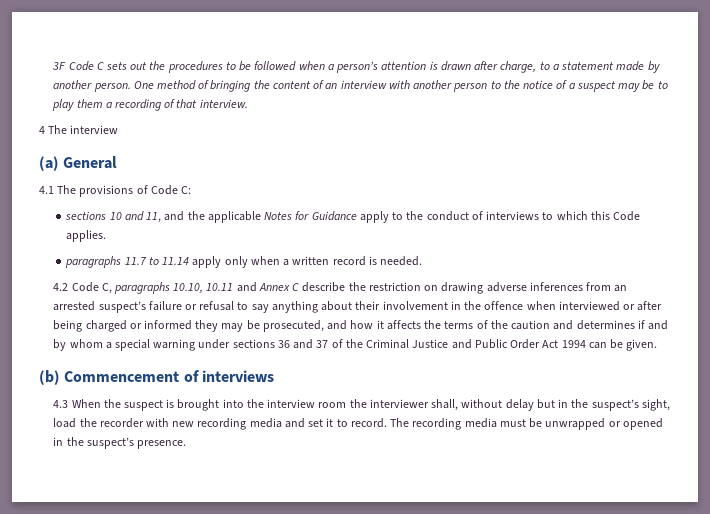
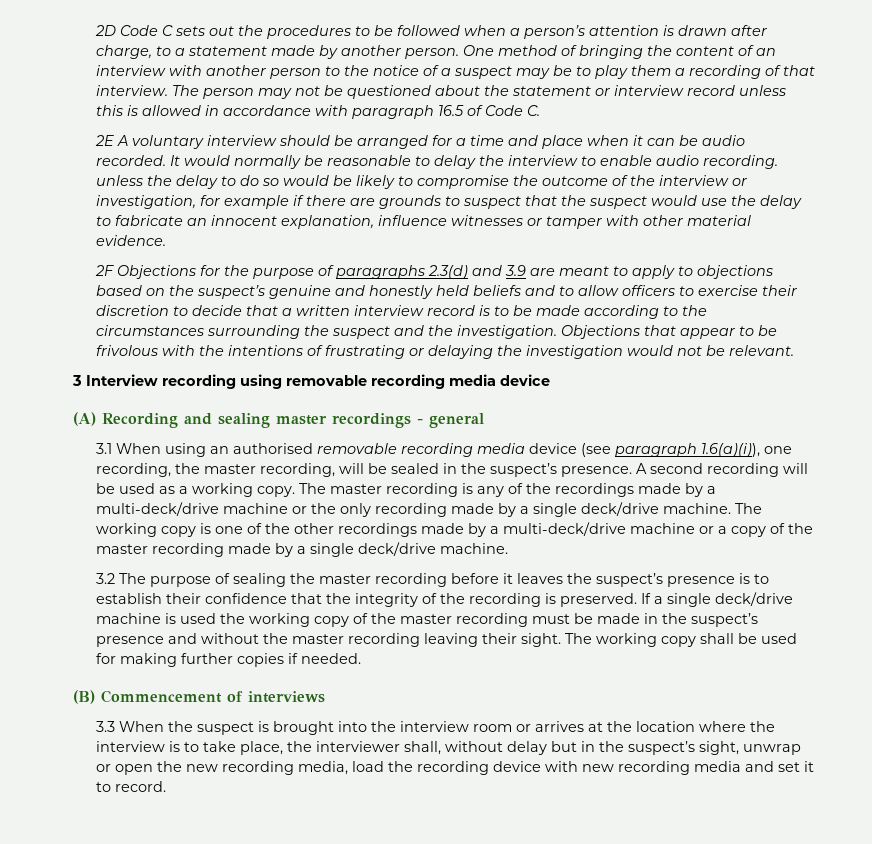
- 3F Code C sets out the procedures to be followed when a person’s attention is drawn after charge, to a statement made by another person.
+ 2D Code C sets out the procedures to be followed when a person’s attention is drawn after charge, to a statement made by another person.
- One method of bringing the content of an interview with another person to the notice of a suspect may be to play them a recording of that interview.
- 4 The interview
- (a) General
- 4.1 The provisions of Code C:
- sections 10 and 11, and the applicable Notes for Guidance apply to the conduct of interviews to which this Code applies.
- paragraphs 11.7 to 11.14 apply only when a written record is needed.
- 4.2 Code C, paragraphs 10.10, 10.11 and Annex C describe the restriction on drawing adverse inferences from an arrested suspect’s failure or refusal to say anything about their involvement in the offence when interviewed or after being charged or informed they may be prosecuted, and how it affects the terms of the caution and determines if and by whom a special warning under sections 36 and 37 of the Criminal Justice and Public Order Act 1994 can be given.
- (b) Commencement of interviews
+ One method of bringing the content of an interview with another person to the notice of a suspect may be to play them a recording of that interview. The person may not be questioned about the statement or interview record unless this is allowed in accordance with paragraph 16.5 of Code C.
+ 2E A voluntary interview should be arranged for a time and place when it can be audio recorded. It would normally be reasonable to delay the interview to enable audio recording. unless the delay to do so would be likely to compromise the outcome of the interview or investigation, for example if there are grounds to suspect that the suspect would use the delay to fabricate an innocent explanation, influence witnesses or tamper with other material evidence.
+ 2F Objections for the purpose of paragraphs 2.3(d) and 3.9 are meant to apply to objections based on the suspect’s genuine and honestly held beliefs and to allow officers to exercise their discretion to decide that a written interview record is to be made according to the circumstances surrounding the suspect and the investigation. Objections that appear to be frivolous with the intentions of frustrating or delaying the investigation would not be relevant.
+ 3 Interview recording using removable recording media device
+ (A) Recording and sealing master recordings - general
+ 3.1 When using an authorised removable recording media device (see paragraph 1.6(a)(i)), one recording, the master recording, will be sealed in the suspect’s presence. A second recording will be used as a working copy. The master recording is any of the recordings made by a multi-deck/drive machine or the only recording made by a single deck/drive machine. The working copy is one of the other recordings made by a multi-deck/drive machine or a copy of the master recording made by a single deck/drive machine.
+ 3.2 The purpose of sealing the master recording before it leaves the suspect’s presence is to establish their confidence that the integrity of the recording is preserved. If a single deck/drive machine is used the working copy of the master recording must be made in the suspect’s presence and without the master recording leaving their sight. The working copy shall be used for making further copies if needed.
+ (B) Commencement of interviews
- 4.3 When the suspect is brought into the interview room the interviewer shall, without delay but in the suspect’s sight, load the recorder with new recording media and set it to record. The recording media must be unwrapped or opened in the suspect’s presence.
+ 3.3 When the suspect is brought into the interview room or arrives at the location where the interview is to take place, the interviewer shall, without delay but in the suspect’s sight, unwrap or open the new recording media, load the recording device with new recording media and set it to record.

